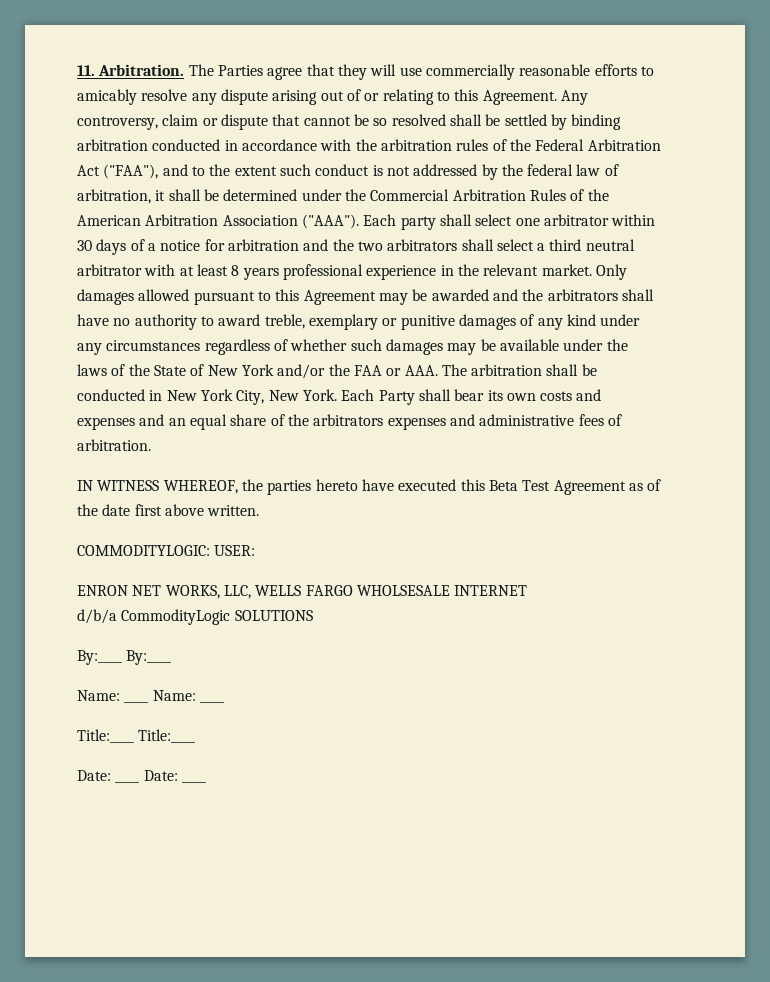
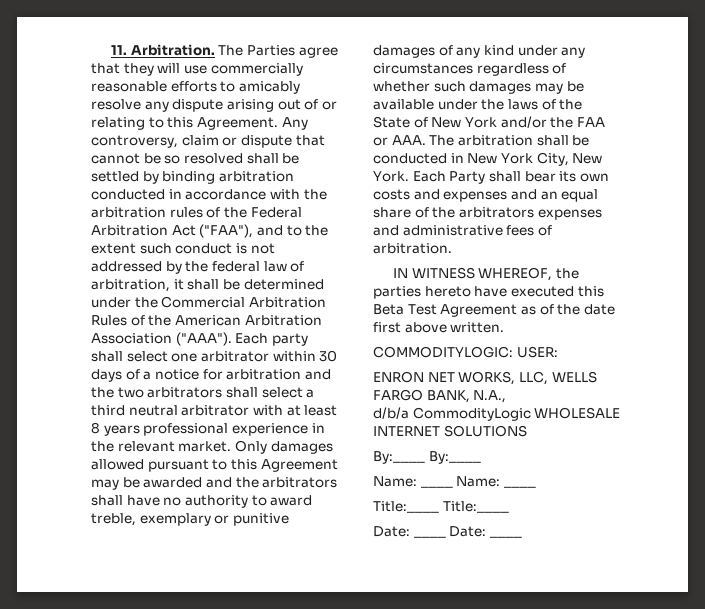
- ENRON NET WORKS, LLC, WELLS FARGO WHOLSESALE INTERNET
+ ENRON NET WORKS, LLC, WELLS FARGO BANK, N.A.,
- d/b/a CommodityLogic SOLUTIONS
+ d/b/a CommodityLogic WHOLESALE INTERNET SOLUTIONS

